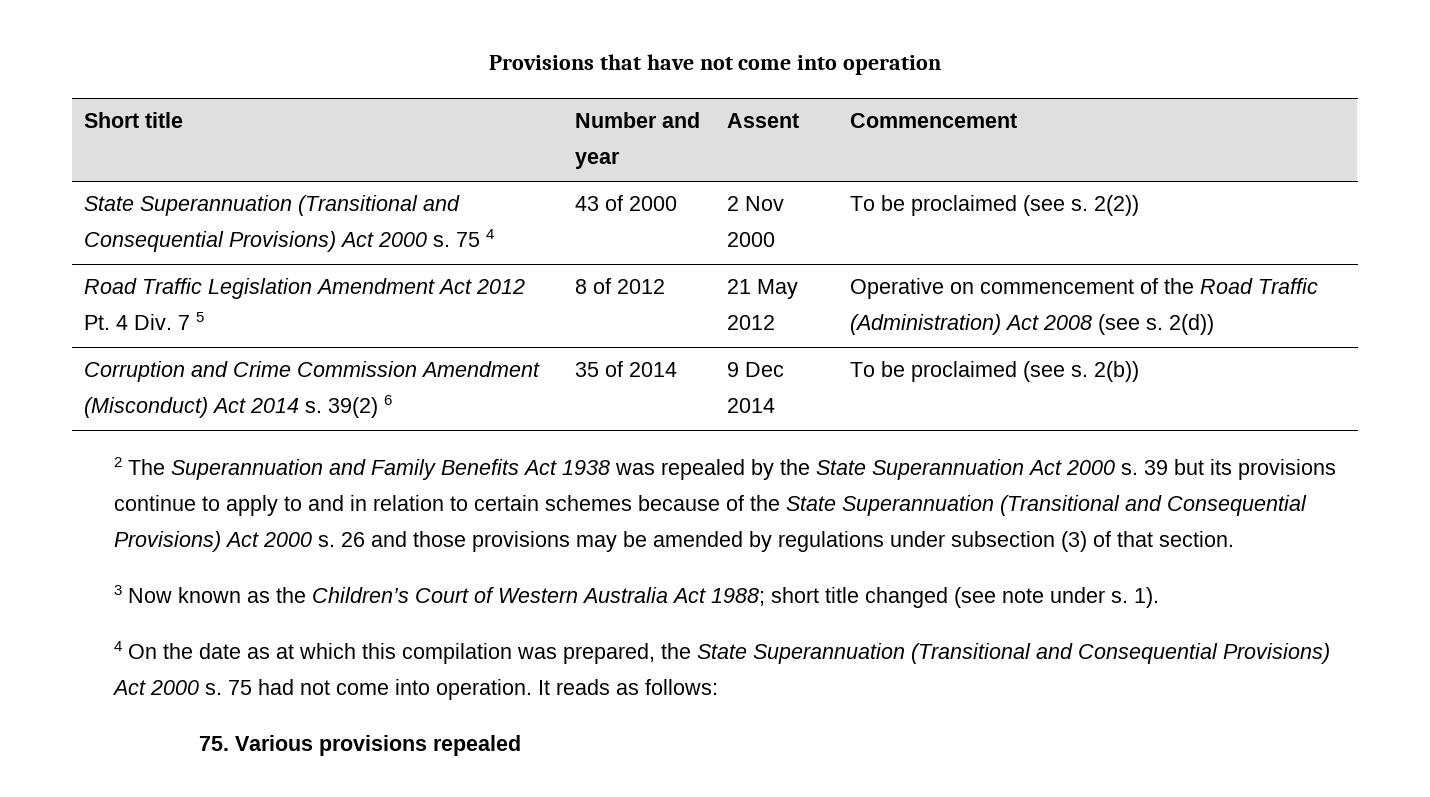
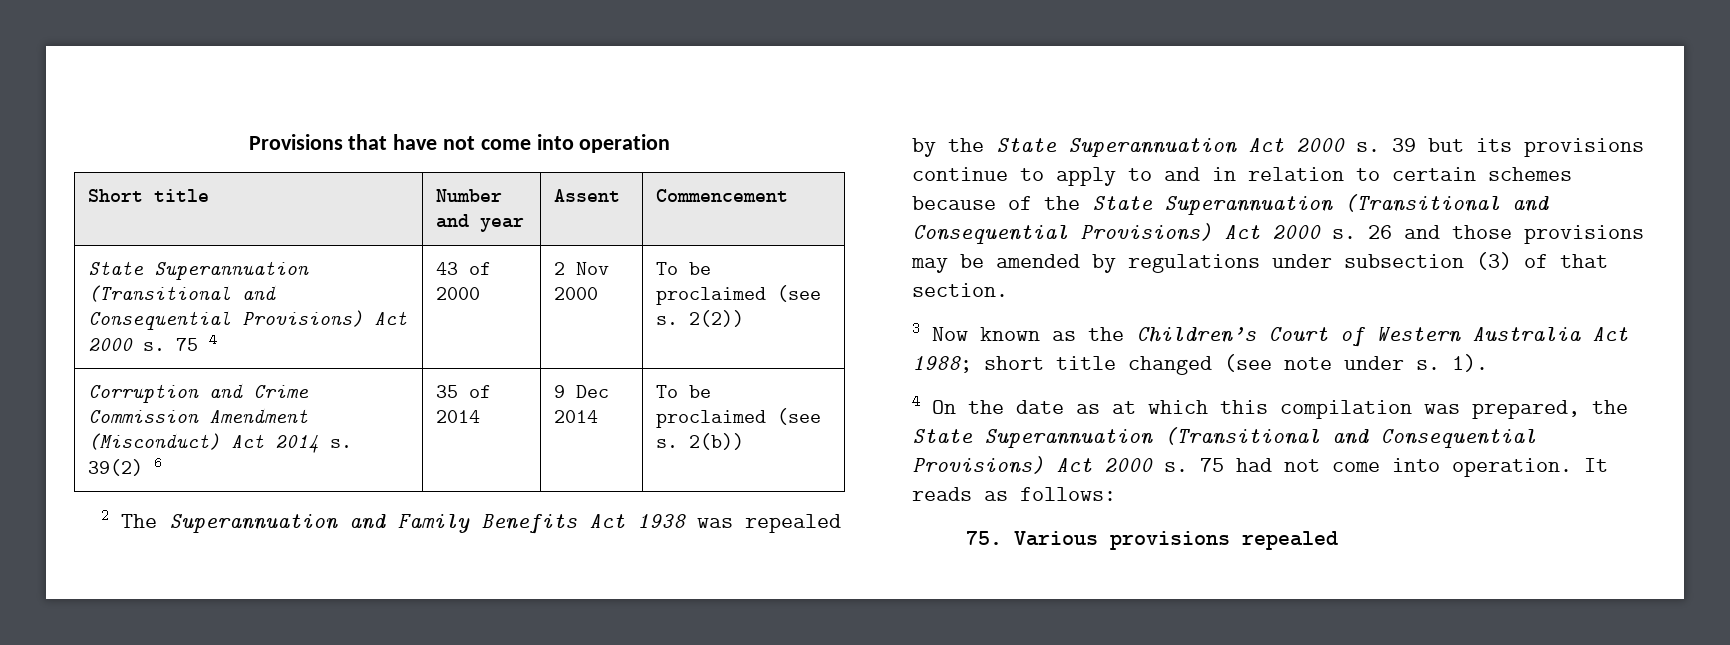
- Road Traffic Legislation Amendment Act 2012 Pt. 4 Div. 7 5 | 8 of 2012 | 21 May 2012 | Operative on commencement of the Road Traffic (Administration) Act 2008 (see s. 2(d))

